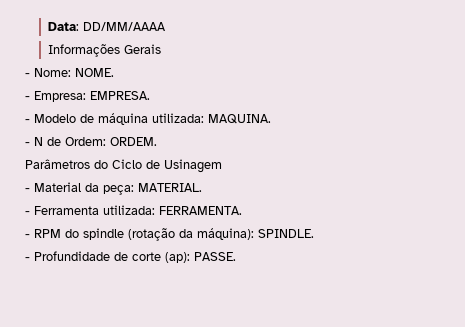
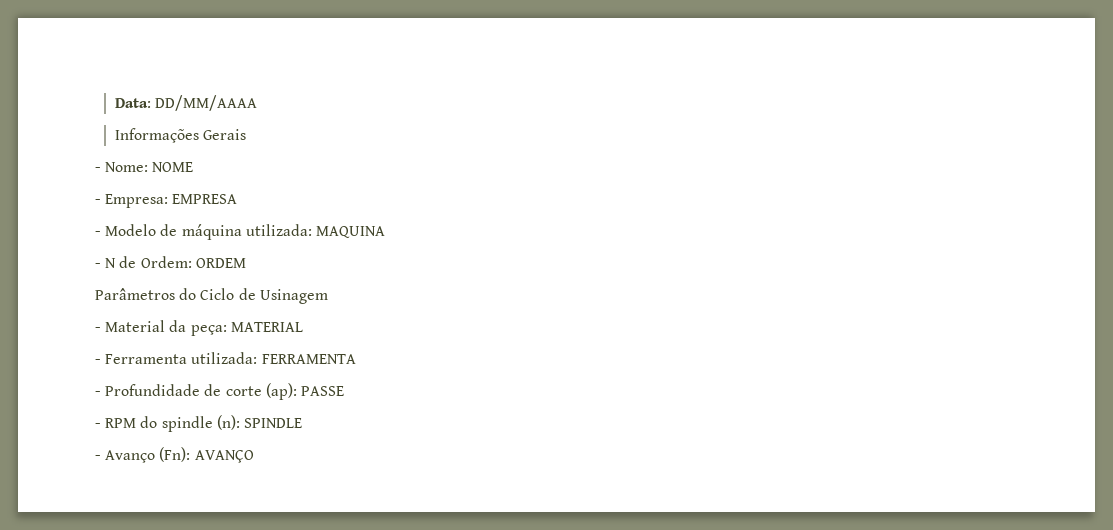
- - Nome: NOME.
+ - Nome: NOME
- - Empresa: EMPRESA.
+ - Empresa: EMPRESA
- - Modelo de máquina utilizada: MAQUINA.
+ - Modelo de máquina utilizada: MAQUINA
- - N de Ordem: ORDEM.
+ - N de Ordem: ORDEM
- - Material da peça: MATERIAL.
+ - Material da peça: MATERIAL
- - Ferramenta utilizada: FERRAMENTA.
- - RPM do spindle (rotação da máquina): SPINDLE.
+ - Ferramenta utilizada: FERRAMENTA
- - Profundidade de corte (ap): PASSE.
+ - Profundidade de corte (ap): PASSE
+ - RPM do spindle (n): SPINDLE
+ - Avanço (Fn): AVANÇO

